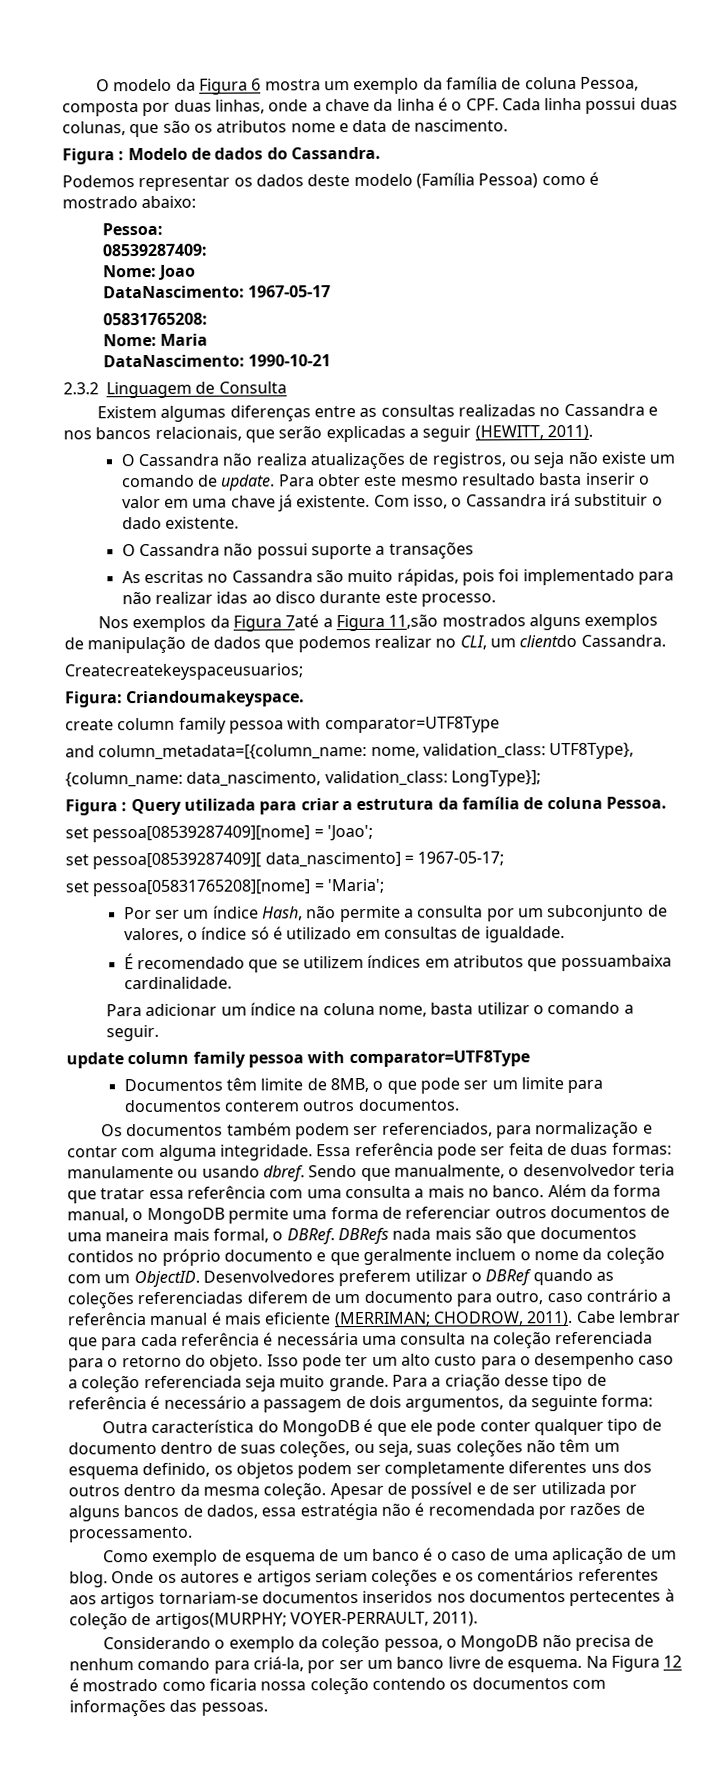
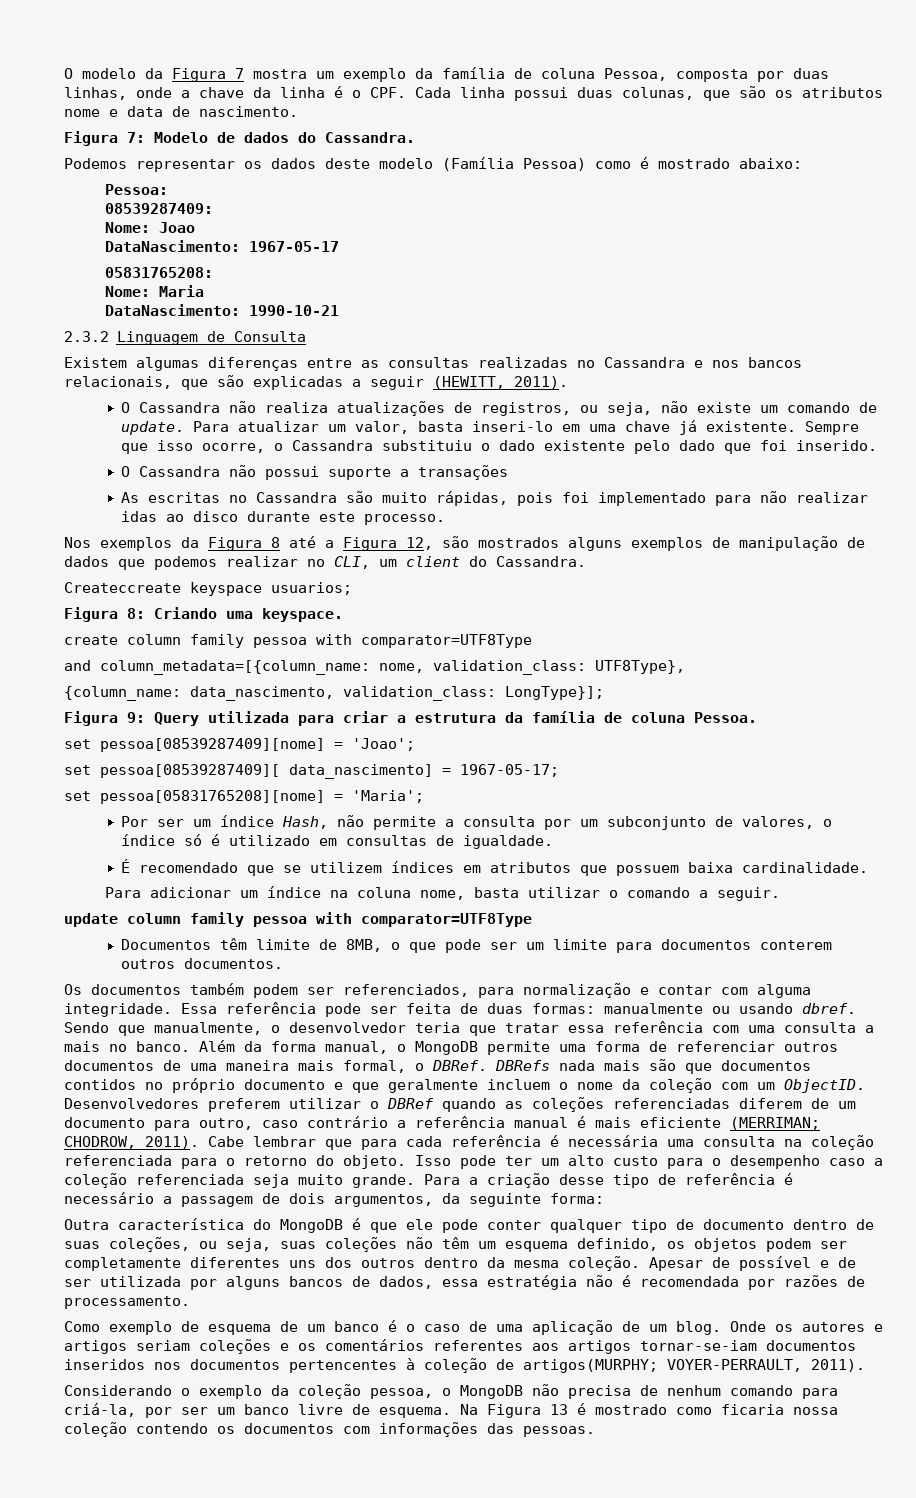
- O modelo da Figura 6 mostra um exemplo da família de coluna Pessoa, composta por duas linhas, onde a chave da linha é o CPF. Cada linha possui duas colunas, que são os atributos nome e data de nascimento.
+ O modelo da Figura 7 mostra um exemplo da família de coluna Pessoa, composta por duas linhas, onde a chave da linha é o CPF. Cada linha possui duas colunas, que são os atributos nome e data de nascimento.
- Figura : Modelo de dados do Cassandra.
+ Figura 7: Modelo de dados do Cassandra.
- Existem algumas diferenças entre as consultas realizadas no Cassandra e nos bancos relacionais, que serão explicadas a seguir (HEWITT, 2011).
+ Existem algumas diferenças entre as consultas realizadas no Cassandra e nos bancos relacionais, que são explicadas a seguir (HEWITT, 2011).
- O Cassandra não realiza atualizações de registros, ou seja não existe um comando de update.
+ O Cassandra não realiza atualizações de registros, ou seja, não existe um comando de update.
- Para obter este mesmo resultado basta inserir o valor em uma chave já existente.
+ Para atualizar um valor, basta inseri-lo em uma chave já existente.
- Com isso, o Cassandra irá substituir o dado existente.
+ Sempre que isso ocorre, o Cassandra substituiu o dado existente pelo dado que foi inserido.
- Nos exemplos da Figura 7até a Figura 11,são mostrados alguns exemplos de manipulação de dados que podemos realizar no CLI, um clientdo Cassandra.
- Createcreatekeyspaceusuarios;
- Figura: Criandoumakeyspace.
+ Nos exemplos da Figura 8 até a Figura 12, são mostrados alguns exemplos de manipulação de dados que podemos realizar no CLI, um client do Cassandra.
+ Createccreate keyspace usuarios;
+ Figura 8: Criando uma keyspace.
- Figura : Query utilizada para criar a estrutura da família de coluna Pessoa.
+ Figura 9: Query utilizada para criar a estrutura da família de coluna Pessoa.
- É recomendado que se utilizem índices em atributos que possuambaixa cardinalidade.
+ É recomendado que se utilizem índices em atributos que possuem baixa cardinalidade.
- Essa referência pode ser feita de duas formas: manulamente ou usando dbref.
+ Essa referência pode ser feita de duas formas: manualmente ou usando dbref.
- Onde os autores e artigos seriam coleções e os comentários referentes aos artigos tornariam-se documentos inseridos nos documentos pertecentes à coleção de artigos(MURPHY; VOYER-PERRAULT, 2011).
+ Onde os autores e artigos seriam coleções e os comentários referentes aos artigos tornar-se-iam documentos inseridos nos documentos pertencentes à coleção de artigos(MURPHY; VOYER-PERRAULT, 2011).
- Na Figura 12 é mostrado como ficaria nossa coleção contendo os documentos com informações das pessoas.
+ Na Figura 13 é mostrado como ficaria nossa coleção contendo os documentos com informações das pessoas.

